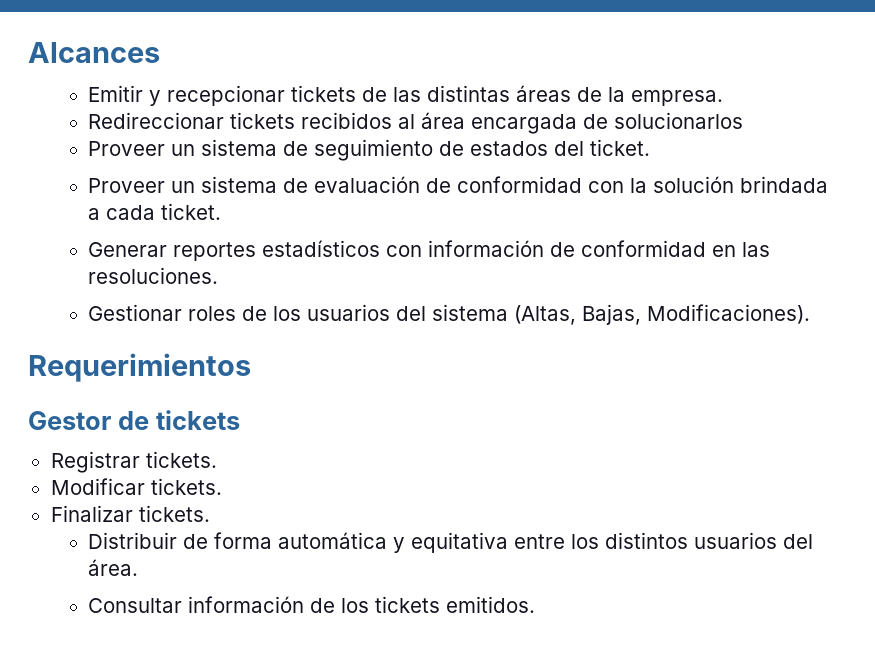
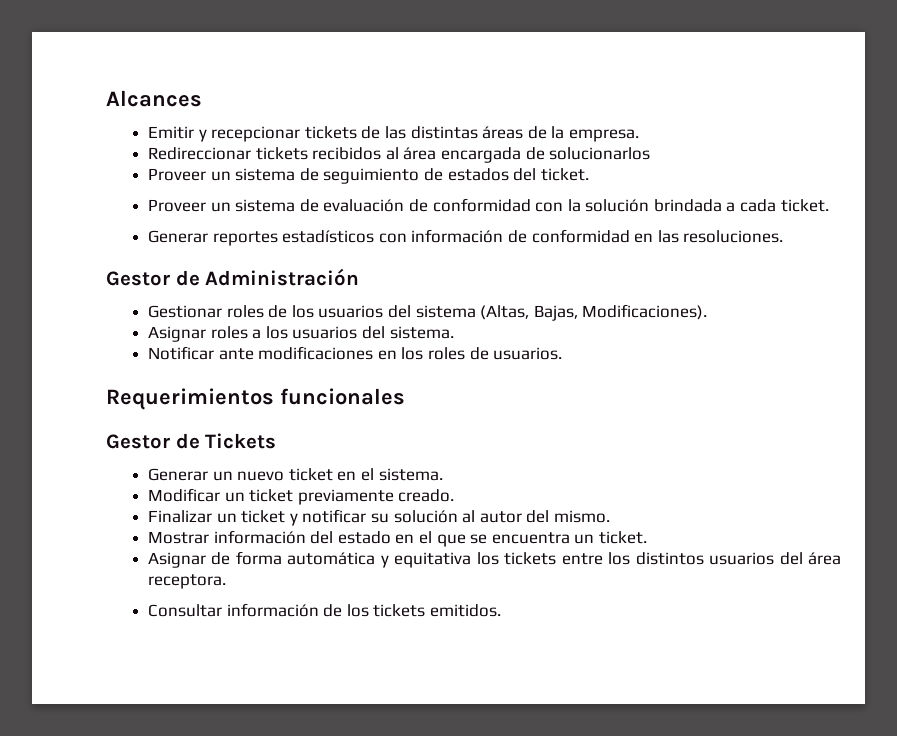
+ Gestor de Administración
+ Asignar roles a los usuarios del sistema.
+ Notificar ante modificaciones en los roles de usuarios.
- Requerimientos
- Gestor de tickets
- Registrar tickets.
- Modificar tickets.
- Finalizar tickets.
- Distribuir de forma automática y equitativa entre los distintos usuarios del área.
+ Requerimientos funcionales
+ Gestor de Tickets
+ Generar un nuevo ticket en el sistema.
+ Modificar un ticket previamente creado.
+ Finalizar un ticket y notificar su solución al autor del mismo.
+ Mostrar información del estado en el que se encuentra un ticket.
+ Asignar de forma automática y equitativa los tickets entre los distintos usuarios del área receptora.

